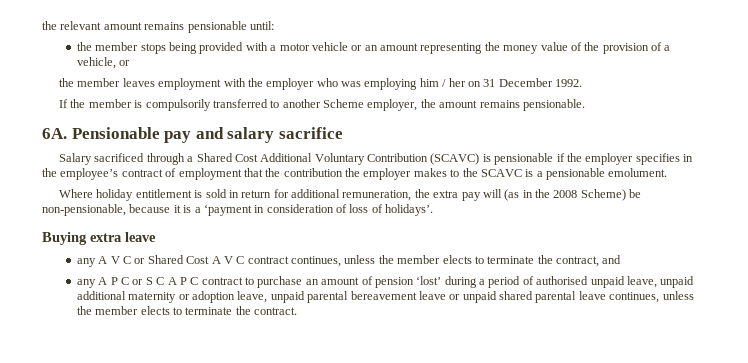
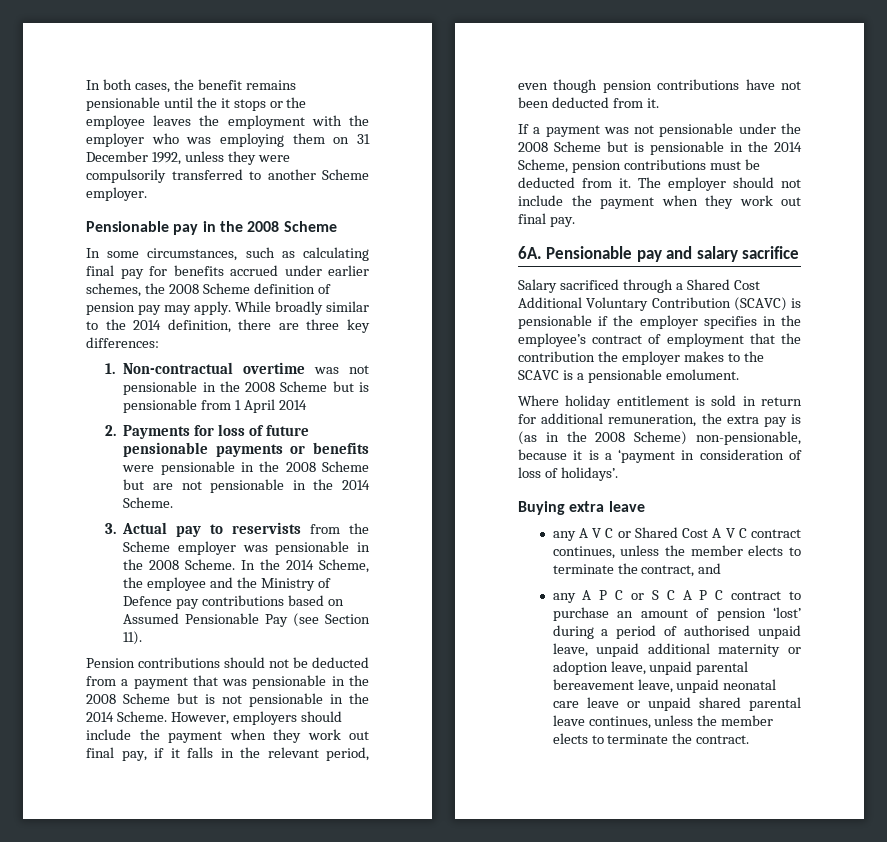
- the relevant amount remains pensionable until:
- the member stops being provided with a motor vehicle or an amount representing the money value of the provision of a vehicle, or
- the member leaves employment with the employer who was employing him / her on 31 December 1992.
- If the member is compulsorily transferred to another Scheme employer, the amount remains pensionable.
+ In both cases, the benefit remains pensionable until the it stops or the employee leaves the employment with the employer who was employing them on 31 December 1992, unless they were compulsorily transferred to another Scheme employer.
+ Pensionable pay in the 2008 Scheme
+ In some circumstances, such as calculating final pay for benefits accrued under earlier schemes, the 2008 Scheme definition of pension pay may apply. While broadly similar to the 2014 definition, there are three key differences:
+ 1. Non-contractual overtime was not pensionable in the 2008 Scheme but is pensionable from 1 April 2014
+ 2. Payments for loss of future pensionable payments or benefits were pensionable in the 2008 Scheme but are not pensionable in the 2014 Scheme.
+ 3. Actual pay to reservists from the Scheme employer was pensionable in the 2008 Scheme. In the 2014 Scheme, the employee and the Ministry of Defence pay contributions based on Assumed Pensionable Pay (see Section 11).
+ Pension contributions should not be deducted from a payment that was pensionable in the 2008 Scheme but is not pensionable in the 2014 Scheme. However, employers should include the payment when they work out final pay, if it falls in the relevant period, even though pension contributions have not been deducted from it.
+ If a payment was not pensionable under the 2008 Scheme but is pensionable in the 2014 Scheme, pension contributions must be deducted from it. The employer should not include the payment when they work out final pay.
- Where holiday entitlement is sold in return for additional remuneration, the extra pay will (as in the 2008 Scheme) be non-pensionable, because it is a ‘payment in consideration of loss of holidays’.
+ Where holiday entitlement is sold in return for additional remuneration, the extra pay is (as in the 2008 Scheme) non-pensionable, because it is a ‘payment in consideration of loss of holidays’.
- any A P C or S C A P C contract to purchase an amount of pension ‘lost’ during a period of authorised unpaid leave, unpaid additional maternity or adoption leave, unpaid parental bereavement leave or unpaid shared parental leave continues, unless the member elects to terminate the contract.
+ any A P C or S C A P C contract to purchase an amount of pension ‘lost’ during a period of authorised unpaid leave, unpaid additional maternity or adoption leave, unpaid parental bereavement leave, unpaid neonatal care leave or unpaid shared parental leave continues, unless the member elects to terminate the contract.

